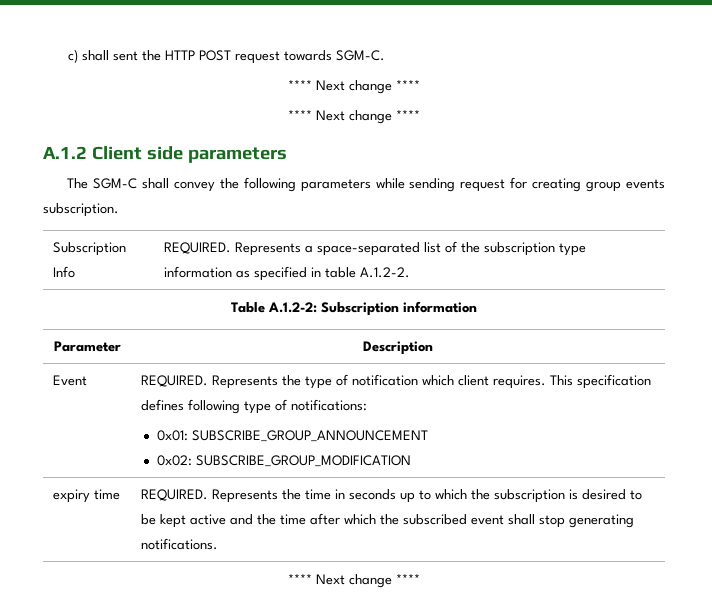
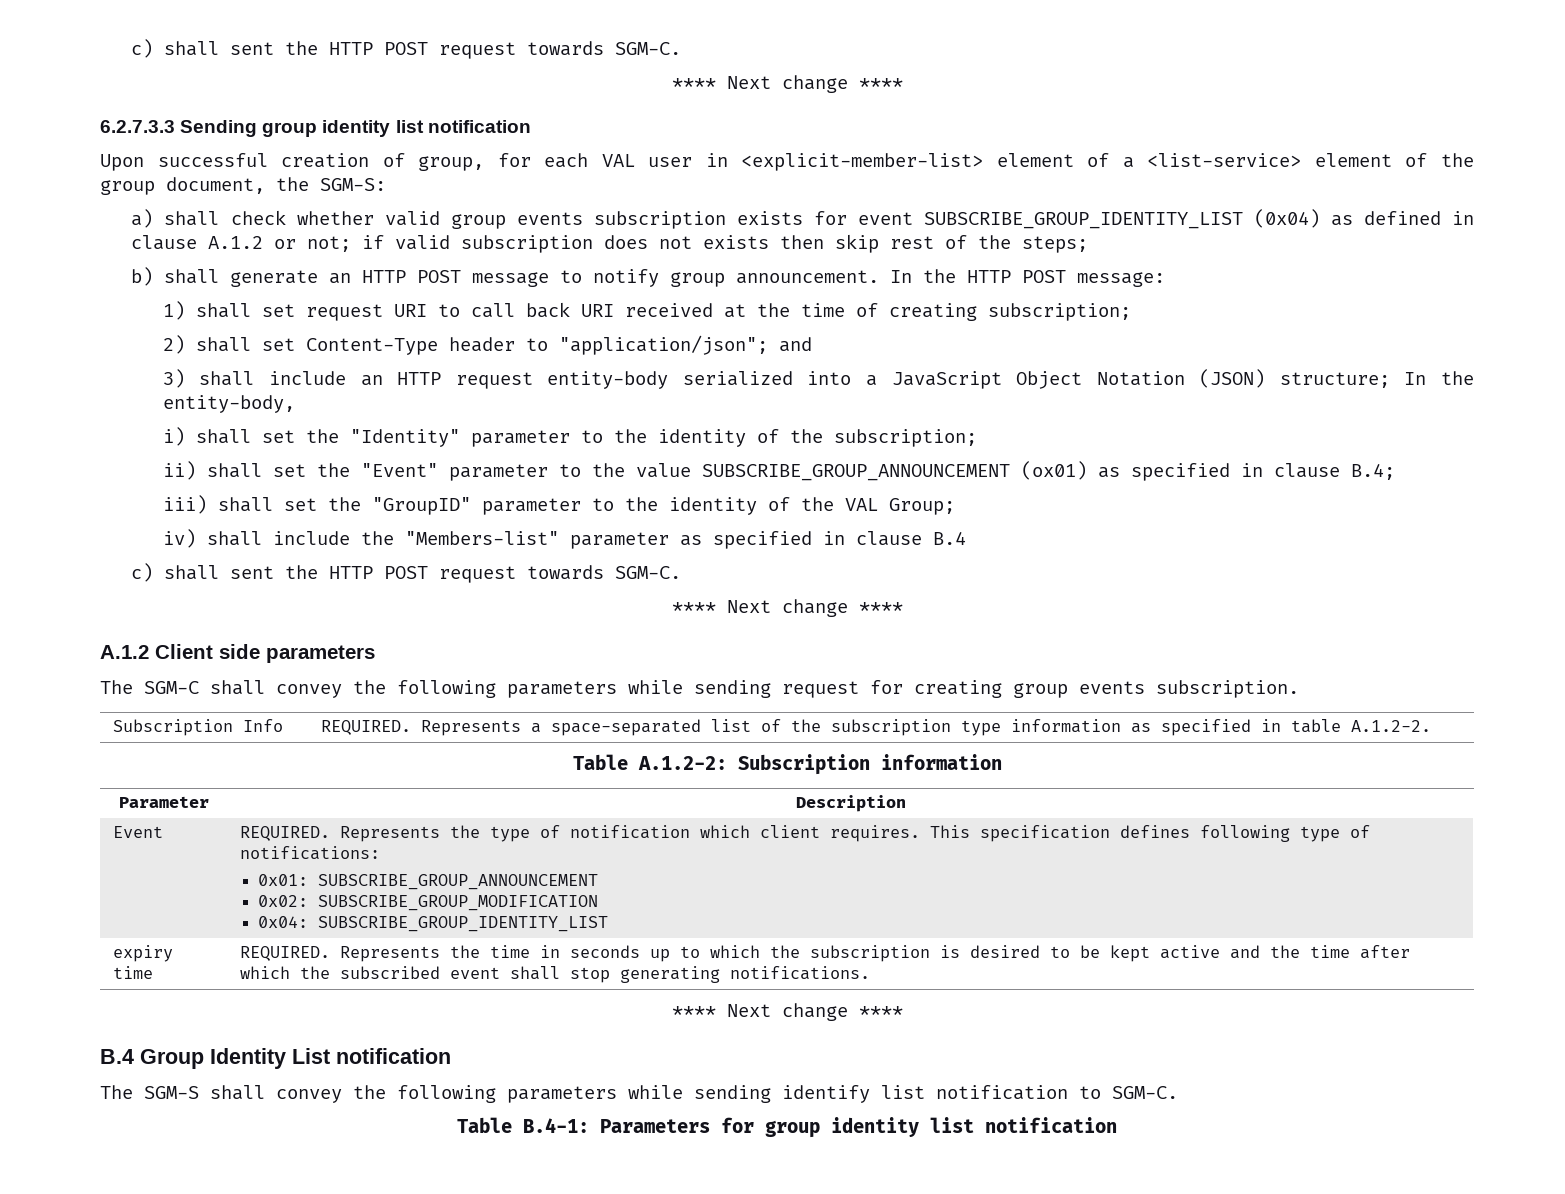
+ 6.2.7.3.3 Sending group identity list notification
+ Upon successful creation of group, for each VAL user in <explicit-member-list> element of a <list-service> element of the group document, the SGM-S:
+ a) shall check whether valid group events subscription exists for event SUBSCRIBE_GROUP_IDENTITY_LIST (0x04) as defined in clause A.1.2 or not; if valid subscription does not exists then skip rest of the steps;
+ b) shall generate an HTTP POST message to notify group announcement. In the HTTP POST message:
+ 1) shall set request URI to call back URI received at the time of creating subscription;
+ 2) shall set Content-Type header to "application/json"; and
+ 3) shall include an HTTP request entity-body serialized into a JavaScript Object Notation (JSON) structure; In the entity-body,
+ i) shall set the "Identity" parameter to the identity of the subscription;
+ ii) shall set the "Event" parameter to the value SUBSCRIBE_GROUP_ANNOUNCEMENT (ox01) as specified in clause B.4;
+ iii) shall set the "GroupID" parameter to the identity of the VAL Group;
+ iv) shall include the "Members-list" parameter as specified in clause B.4
+ c) shall sent the HTTP POST request towards SGM-C.
  Event | REQUIRED. Represents the type of notification which client requires. This specification defines following type of notifications:
  0x01: SUBSCRIBE_GROUP_ANNOUNCEMENT
  0x02: SUBSCRIBE_GROUP_MODIFICATION
+ 0x04: SUBSCRIBE_GROUP_IDENTITY_LIST
+ B.4 Group Identity List notification
+ The SGM-S shall convey the following parameters while sending identify list notification to SGM-C.
+ Table B.4-1: Parameters for group identity list notification

